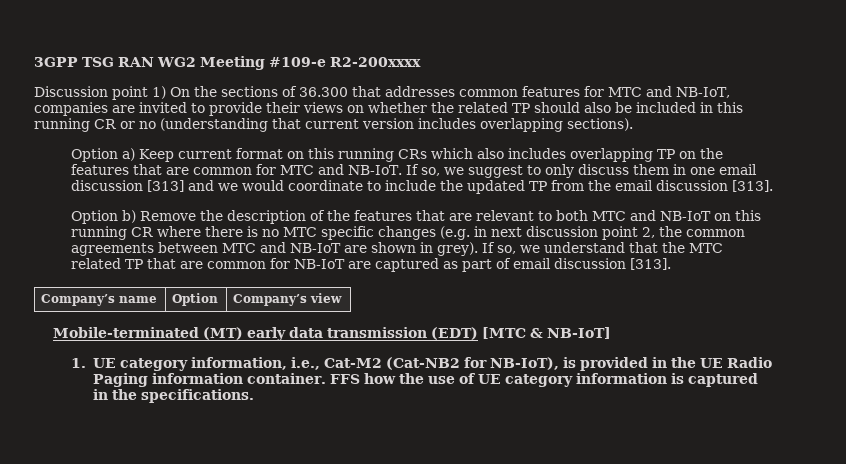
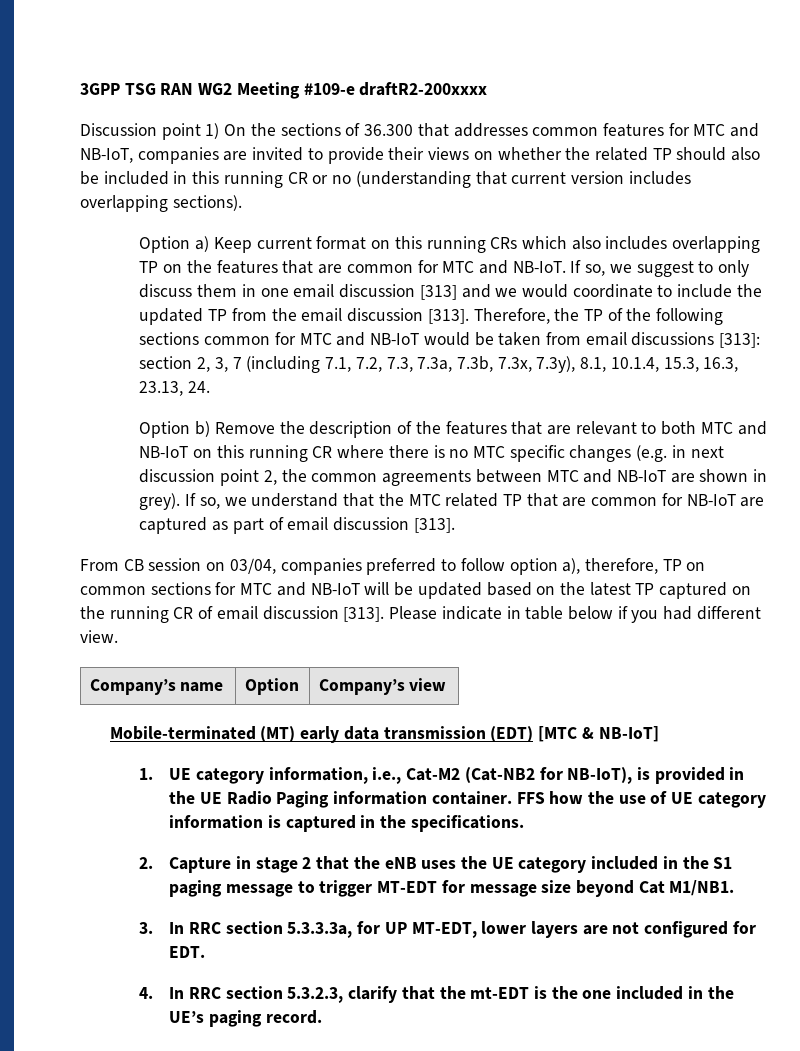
- 3GPP TSG RAN WG2 Meeting #109-e R2-200xxxx
+ 3GPP TSG RAN WG2 Meeting #109-e draftR2-200xxxx
+ Therefore, the TP of the following sections common for MTC and NB-IoT would be taken from email discussions [313]: section 2, 3, 7 (including 7.1, 7.2, 7.3, 7.3a, 7.3b, 7.3x, 7.3y), 8.1, 10.1.4, 15.3, 16.3, 23.13, 24.
+ From CB session on 03/04, companies preferred to follow option a), therefore, TP on common sections for MTC and NB-IoT will be updated based on the latest TP captured on the running CR of email discussion [313]. Please indicate in table below if you had different view.
+ 2. Capture in stage 2 that the eNB uses the UE category included in the S1 paging message to trigger MT-EDT for message size beyond Cat M1/NB1.
+ 3. In RRC section 5.3.3.3a, for UP MT-EDT, lower layers are not configured for EDT.
+ 4. In RRC section 5.3.2.3, clarify that the mt-EDT is the one included in the UE’s paging record.

